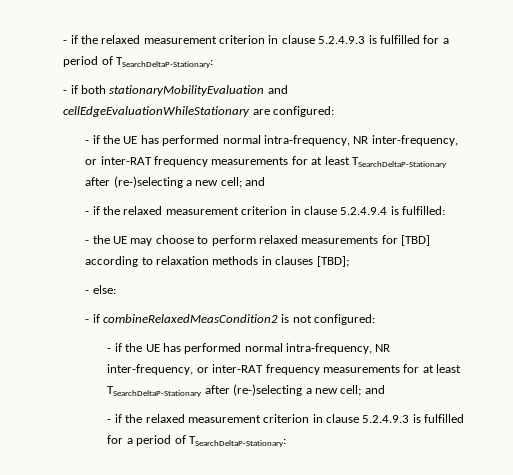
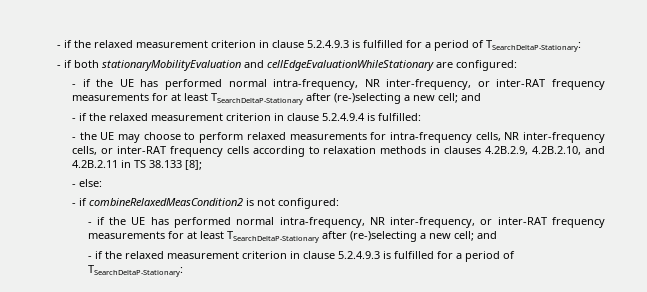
- - the UE may choose to perform relaxed measurements for [TBD] according to relaxation methods in clauses [TBD];
+ - the UE may choose to perform relaxed measurements for intra-frequency cells, NR inter-frequency cells, or inter-RAT frequency cells according to relaxation methods in clauses 4.2B.2.9, 4.2B.2.10, and 4.2B.2.11 in TS 38.133 [8];

